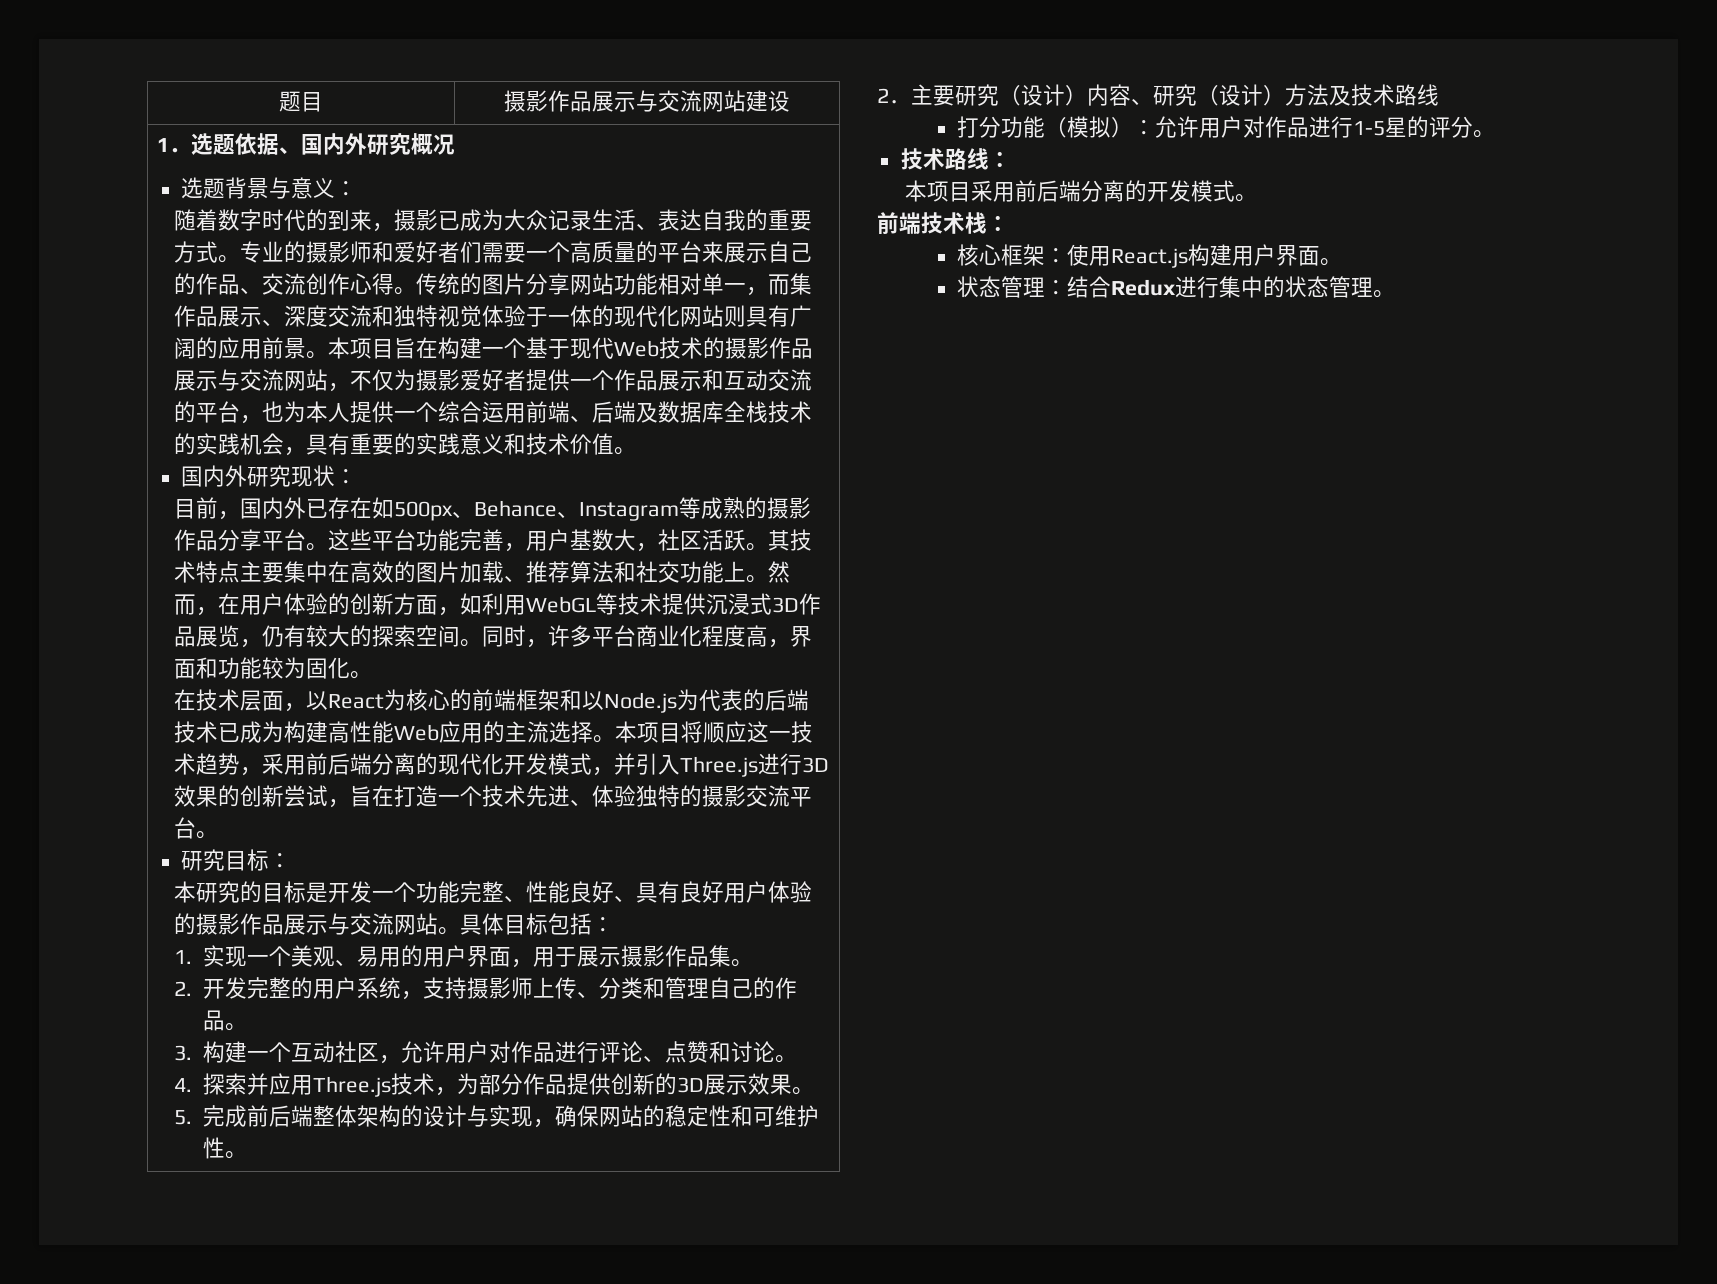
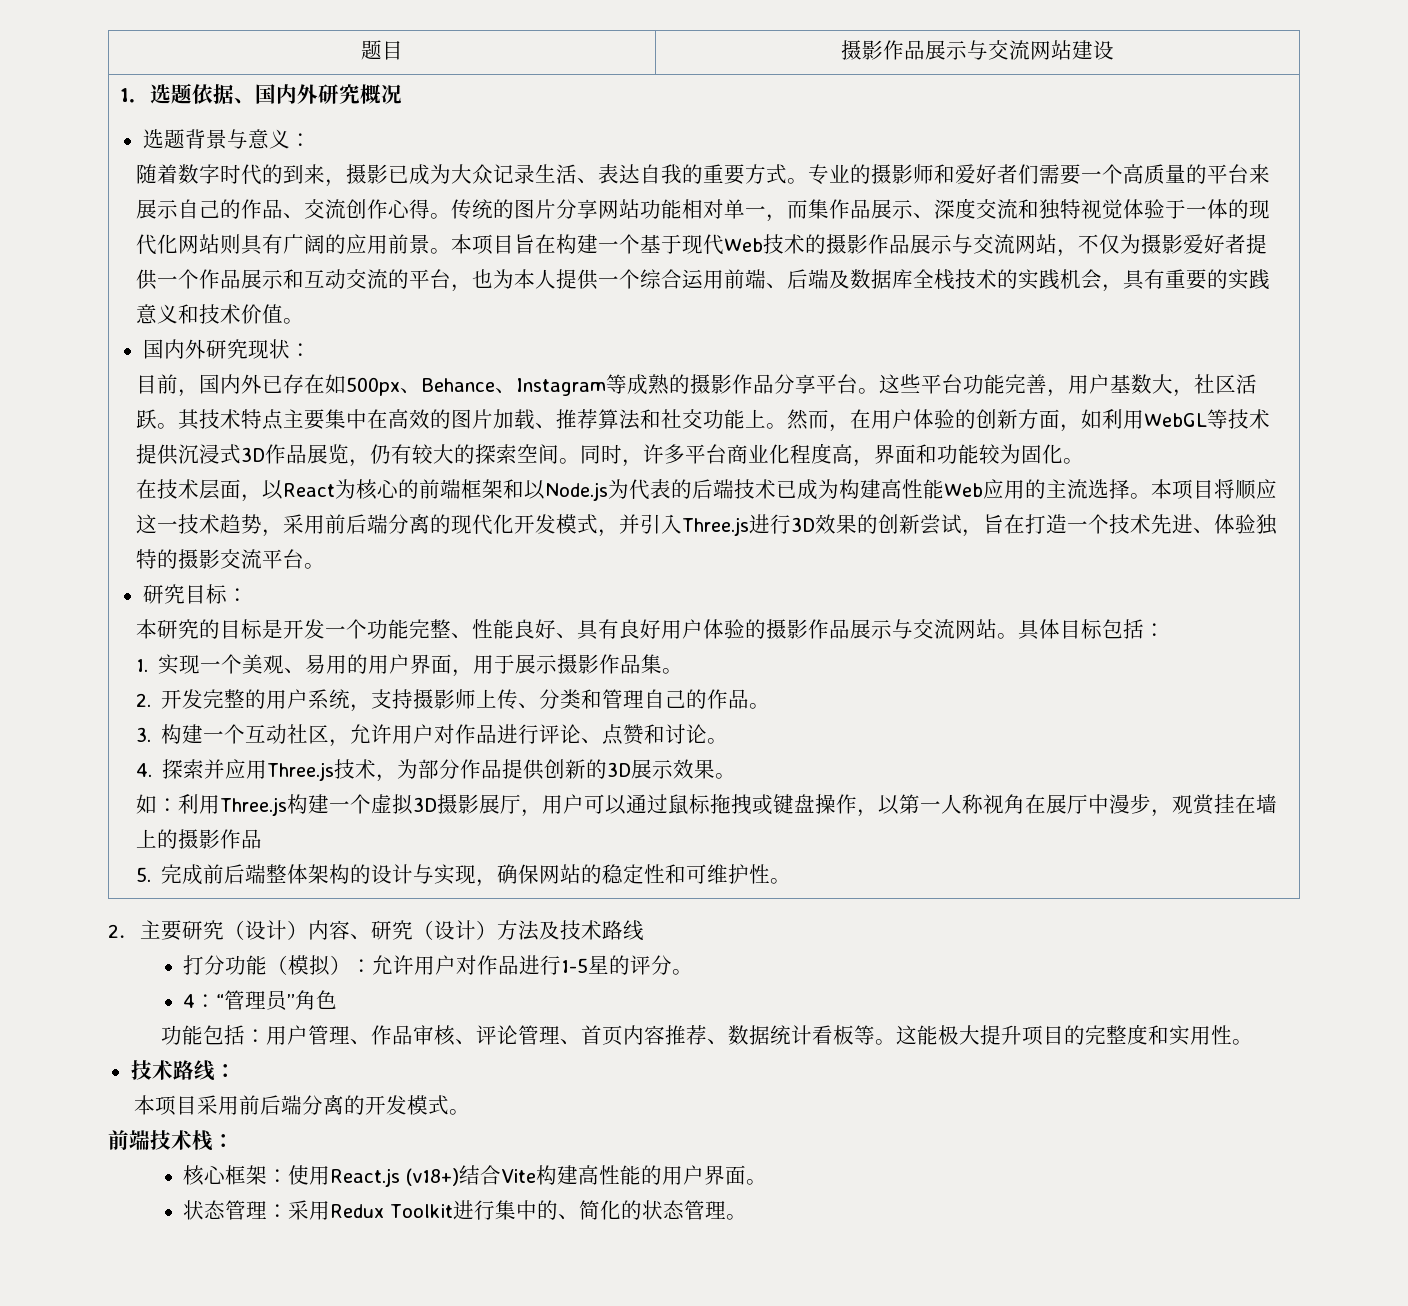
+ 如：利用Three.js构建一个虚拟3D摄影展厅，用户可以通过鼠标拖拽或键盘操作，以第一人称视角在展厅中漫步，观赏挂在墙上的摄影作品
+ 4：“管理员”角色
+ 功能包括：用户管理、作品审核、评论管理、首页内容推荐、数据统计看板等。这能极大提升项目的完整度和实用性。
- 核心框架：使用React.js构建用户界面。
+ 核心框架：使用React.js (v18+)结合Vite构建高性能的用户界面。
- 状态管理：结合Redux进行集中的状态管理。
+ 状态管理：采用Redux Toolkit进行集中的、简化的状态管理。

